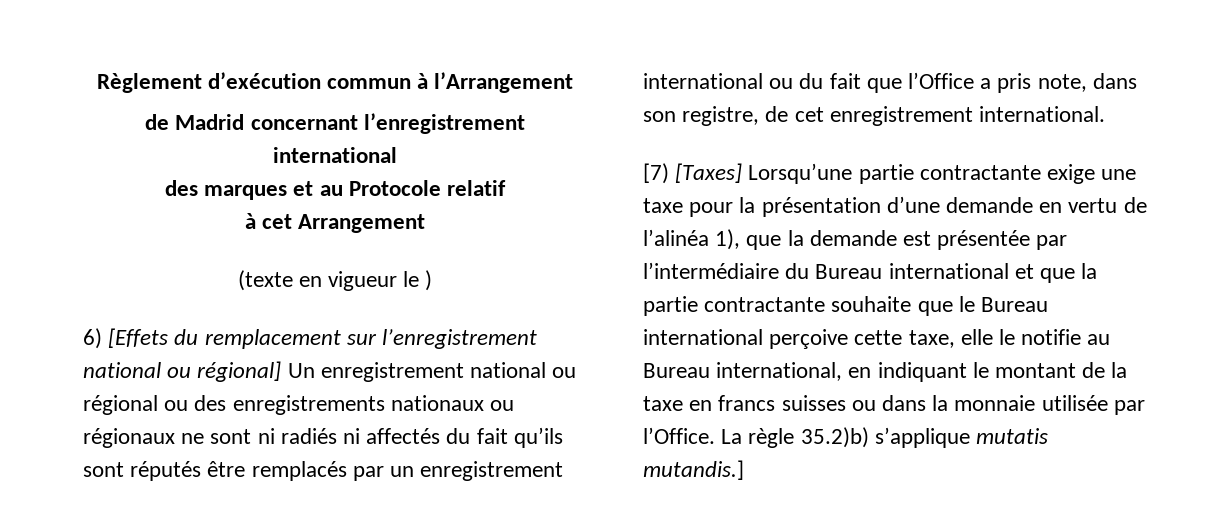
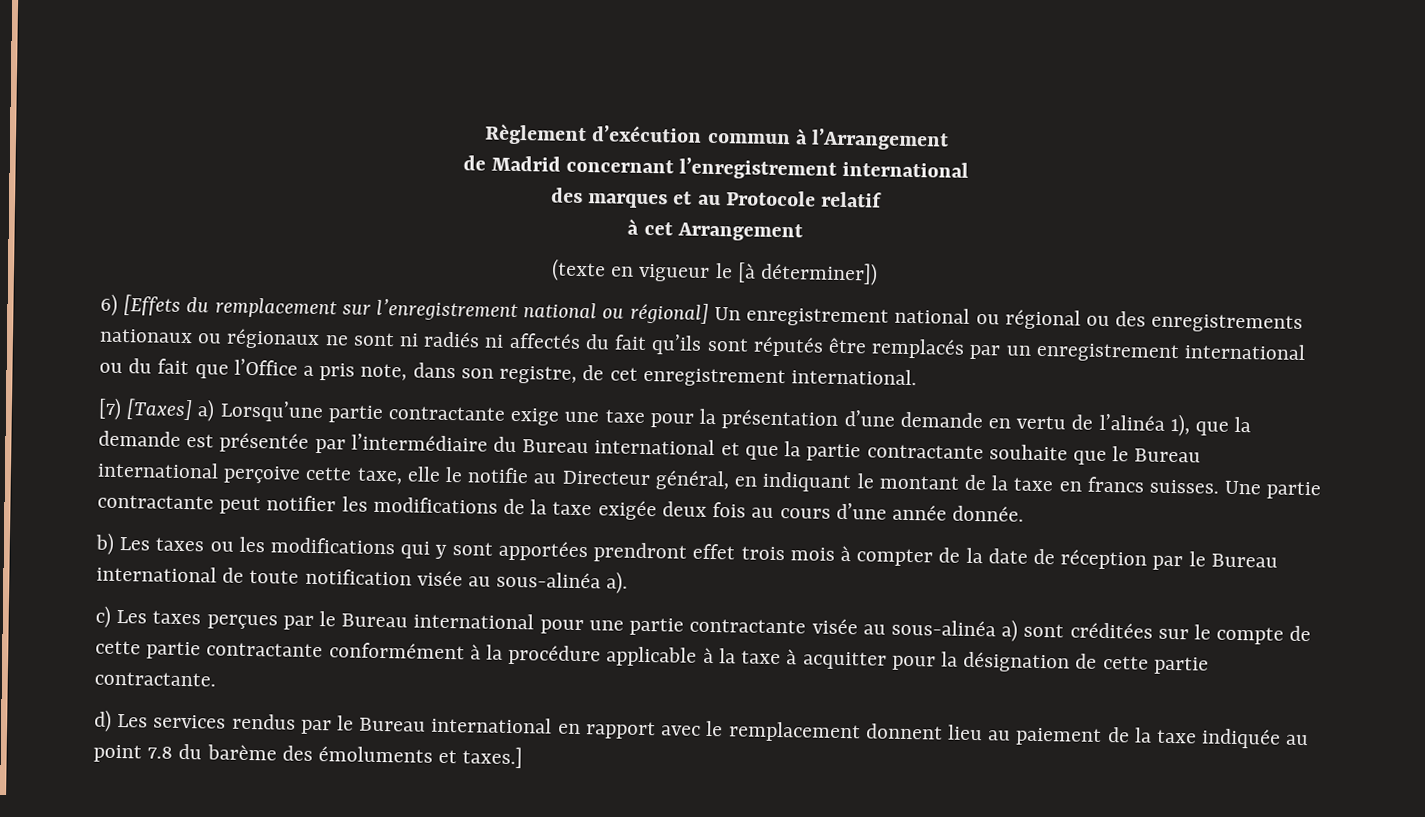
- (texte en vigueur le )
+ (texte en vigueur le [à déterminer])
- [7) [Taxes] Lorsqu’une partie contractante exige une taxe pour la présentation d’une demande en vertu de l’alinéa 1), que la demande est présentée par l’intermédiaire du Bureau international et que la partie contractante souhaite que le Bureau international perçoive cette taxe, elle le notifie au Bureau international, en indiquant le montant de la taxe en francs suisses ou dans la monnaie utilisée par l’Office. La règle 35.2)b) s’applique mutatis mutandis.]
+ [7) [Taxes] a) Lorsqu’une partie contractante exige une taxe pour la présentation d’une demande en vertu de l’alinéa 1), que la demande est présentée par l’intermédiaire du Bureau international et que la partie contractante souhaite que le Bureau international perçoive cette taxe, elle le notifie au Directeur général, en indiquant le montant de la taxe en francs suisses. Une partie contractante peut notifier les modifications de la taxe exigée deux fois au cours d’une année donnée.
+ b) Les taxes ou les modifications qui y sont apportées prendront effet trois mois à compter de la date de réception par le Bureau international de toute notification visée au sous-alinéa a).
+ c) Les taxes perçues par le Bureau international pour une partie contractante visée au sous-alinéa a) sont créditées sur le compte de cette partie contractante conformément à la procédure applicable à la taxe à acquitter pour la désignation de cette partie contractante.
+ d) Les services rendus par le Bureau international en rapport avec le remplacement donnent lieu au paiement de la taxe indiquée au point 7.8 du barème des émoluments et taxes.]

